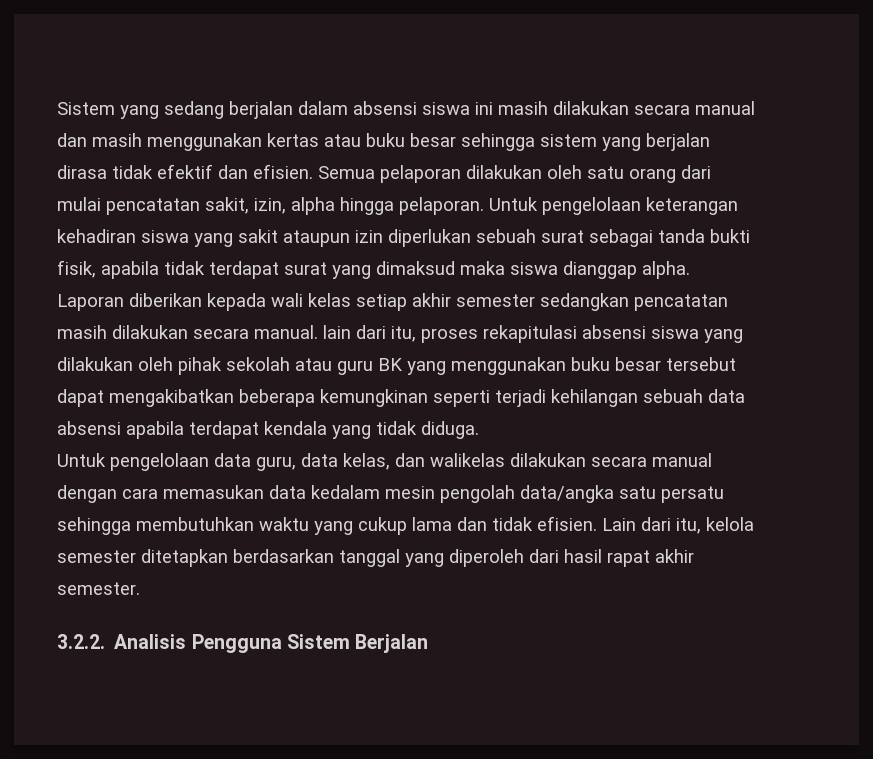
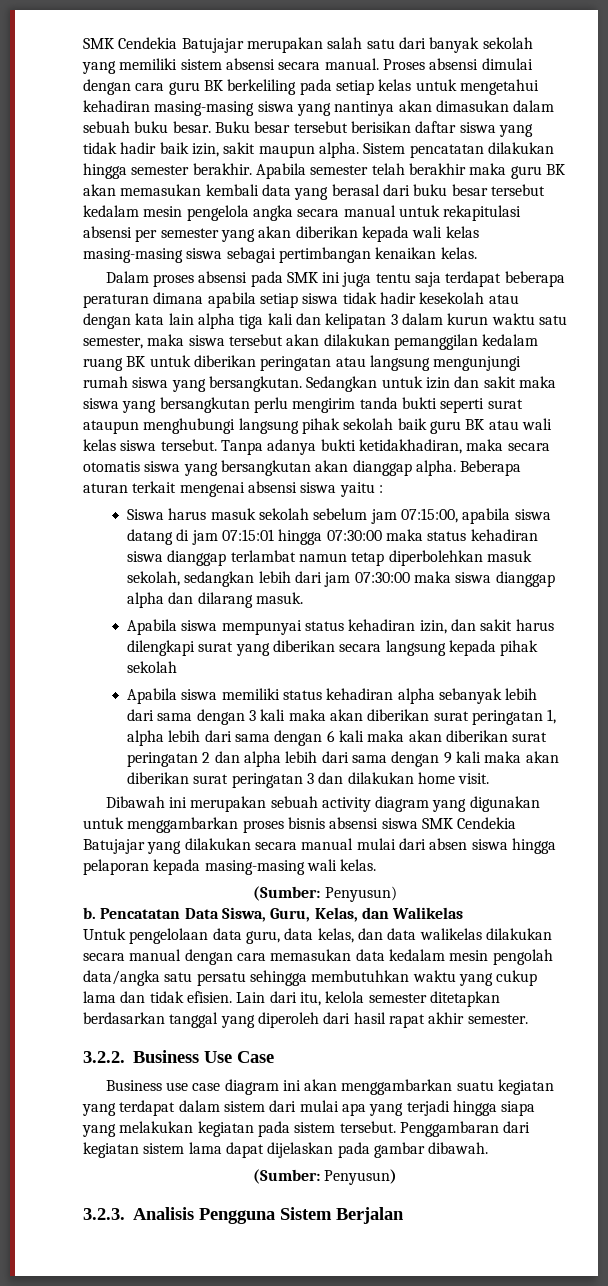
- Sistem yang sedang berjalan dalam absensi siswa ini masih dilakukan secara manual dan masih menggunakan kertas atau buku besar sehingga sistem yang berjalan dirasa tidak efektif dan efisien. Semua pelaporan dilakukan oleh satu orang dari mulai pencatatan sakit, izin, alpha hingga pelaporan. Untuk pengelolaan keterangan kehadiran siswa yang sakit ataupun izin diperlukan sebuah surat sebagai tanda bukti fisik, apabila tidak terdapat surat yang dimaksud maka siswa dianggap alpha. Laporan diberikan kepada wali kelas setiap akhir semester sedangkan pencatatan masih dilakukan secara manual. lain dari itu, proses rekapitulasi absensi siswa yang dilakukan oleh pihak sekolah atau guru BK yang menggunakan buku besar tersebut dapat mengakibatkan beberapa kemungkinan seperti terjadi kehilangan sebuah data absensi apabila terdapat kendala yang tidak diduga.
+ SMK Cendekia Batujajar merupakan salah satu dari banyak sekolah yang memiliki sistem absensi secara manual. Proses absensi dimulai dengan cara guru BK berkeliling pada setiap kelas untuk mengetahui kehadiran masing-masing siswa yang nantinya akan dimasukan dalam sebuah buku besar. Buku besar tersebut berisikan daftar siswa yang tidak hadir baik izin, sakit maupun alpha. Sistem pencatatan dilakukan hingga semester berakhir. Apabila semester telah berakhir maka guru BK akan memasukan kembali data yang berasal dari buku besar tersebut kedalam mesin pengelola angka secara manual untuk rekapitulasi absensi per semester yang akan diberikan kepada wali kelas masing-masing siswa sebagai pertimbangan kenaikan kelas.
+ Dalam proses absensi pada SMK ini juga tentu saja terdapat beberapa peraturan dimana apabila setiap siswa tidak hadir kesekolah atau dengan kata lain alpha tiga kali dan kelipatan 3 dalam kurun waktu satu semester, maka siswa tersebut akan dilakukan pemanggilan kedalam ruang BK untuk diberikan peringatan atau langsung mengunjungi rumah siswa yang bersangkutan. Sedangkan untuk izin dan sakit maka siswa yang bersangkutan perlu mengirim tanda bukti seperti surat ataupun menghubungi langsung pihak sekolah baik guru BK atau wali kelas siswa tersebut. Tanpa adanya bukti ketidakhadiran, maka secara otomatis siswa yang bersangkutan akan dianggap alpha. Beberapa aturan terkait mengenai absensi siswa yaitu :
+ Siswa harus masuk sekolah sebelum jam 07:15:00, apabila siswa datang di jam 07:15:01 hingga 07:30:00 maka status kehadiran siswa dianggap terlambat namun tetap diperbolehkan masuk sekolah, sedangkan lebih dari jam 07:30:00 maka siswa dianggap alpha dan dilarang masuk.
+ Apabila siswa mempunyai status kehadiran izin, dan sakit harus dilengkapi surat yang diberikan secara langsung kepada pihak sekolah
+ Apabila siswa memiliki status kehadiran alpha sebanyak lebih dari sama dengan 3 kali maka akan diberikan surat peringatan 1, alpha lebih dari sama dengan 6 kali maka akan diberikan surat peringatan 2 dan alpha lebih dari sama dengan 9 kali maka akan diberikan surat peringatan 3 dan dilakukan home visit.
+ Dibawah ini merupakan sebuah activity diagram yang digunakan untuk menggambarkan proses bisnis absensi siswa SMK Cendekia Batujajar yang dilakukan secara manual mulai dari absen siswa hingga pelaporan kepada masing-masing wali kelas.
+ (Sumber: Penyusun)
+ b. Pencatatan Data Siswa, Guru, Kelas, dan Walikelas
- Untuk pengelolaan data guru, data kelas, dan walikelas dilakukan secara manual dengan cara memasukan data kedalam mesin pengolah data/angka satu persatu sehingga membutuhkan waktu yang cukup lama dan tidak efisien.
+ Untuk pengelolaan data guru, data kelas, dan data walikelas dilakukan secara manual dengan cara memasukan data kedalam mesin pengolah data/angka satu persatu sehingga membutuhkan waktu yang cukup lama dan tidak efisien.
- 3.2.2. Analisis Pengguna Sistem Berjalan
+ 3.2.2. Business Use Case
+ Business use case diagram ini akan menggambarkan suatu kegiatan yang terdapat dalam sistem dari mulai apa yang terjadi hingga siapa yang melakukan kegiatan pada sistem tersebut. Penggambaran dari kegiatan sistem lama dapat dijelaskan pada gambar dibawah.
+ (Sumber: Penyusun)
+ 3.2.3. Analisis Pengguna Sistem Berjalan

